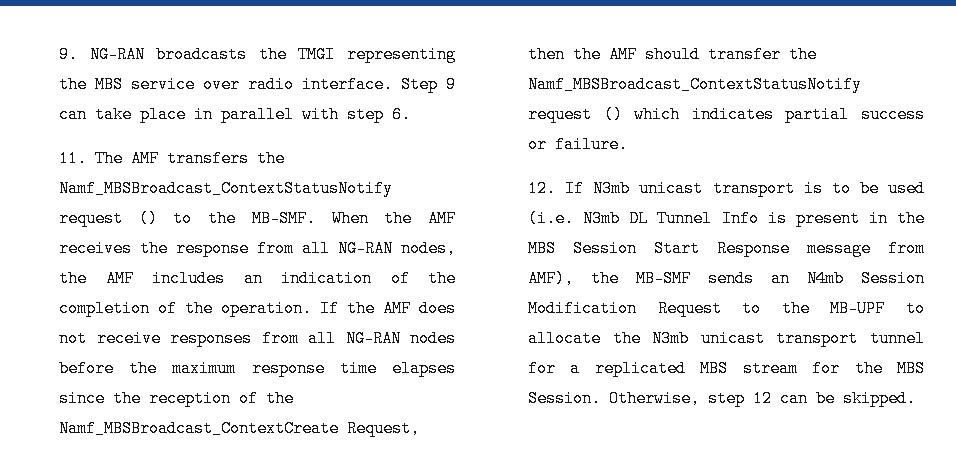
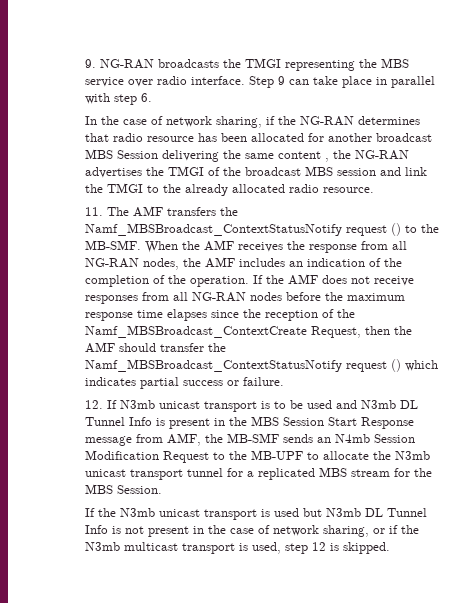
+ In the case of network sharing, if the NG-RAN determines that radio resource has been allocated for another broadcast MBS Session delivering the same content , the NG-RAN advertises the TMGI of the broadcast MBS session and link the TMGI to the already allocated radio resource.
- 12. If N3mb unicast transport is to be used (i.e. N3mb DL Tunnel Info is present in the MBS Session Start Response message from AMF), the MB-SMF sends an N4mb Session Modification Request to the MB-UPF to allocate the N3mb unicast transport tunnel for a replicated MBS stream for the MBS Session. Otherwise, step 12 can be skipped.
+ 12. If N3mb unicast transport is to be used and N3mb DL Tunnel Info is present in the MBS Session Start Response message from AMF, the MB-SMF sends an N4mb Session Modification Request to the MB-UPF to allocate the N3mb unicast transport tunnel for a replicated MBS stream for the MBS Session.
+ If the N3mb unicast transport is used but N3mb DL Tunnel Info is not present in the case of network sharing, or if the N3mb multicast transport is used, step 12 is skipped.

